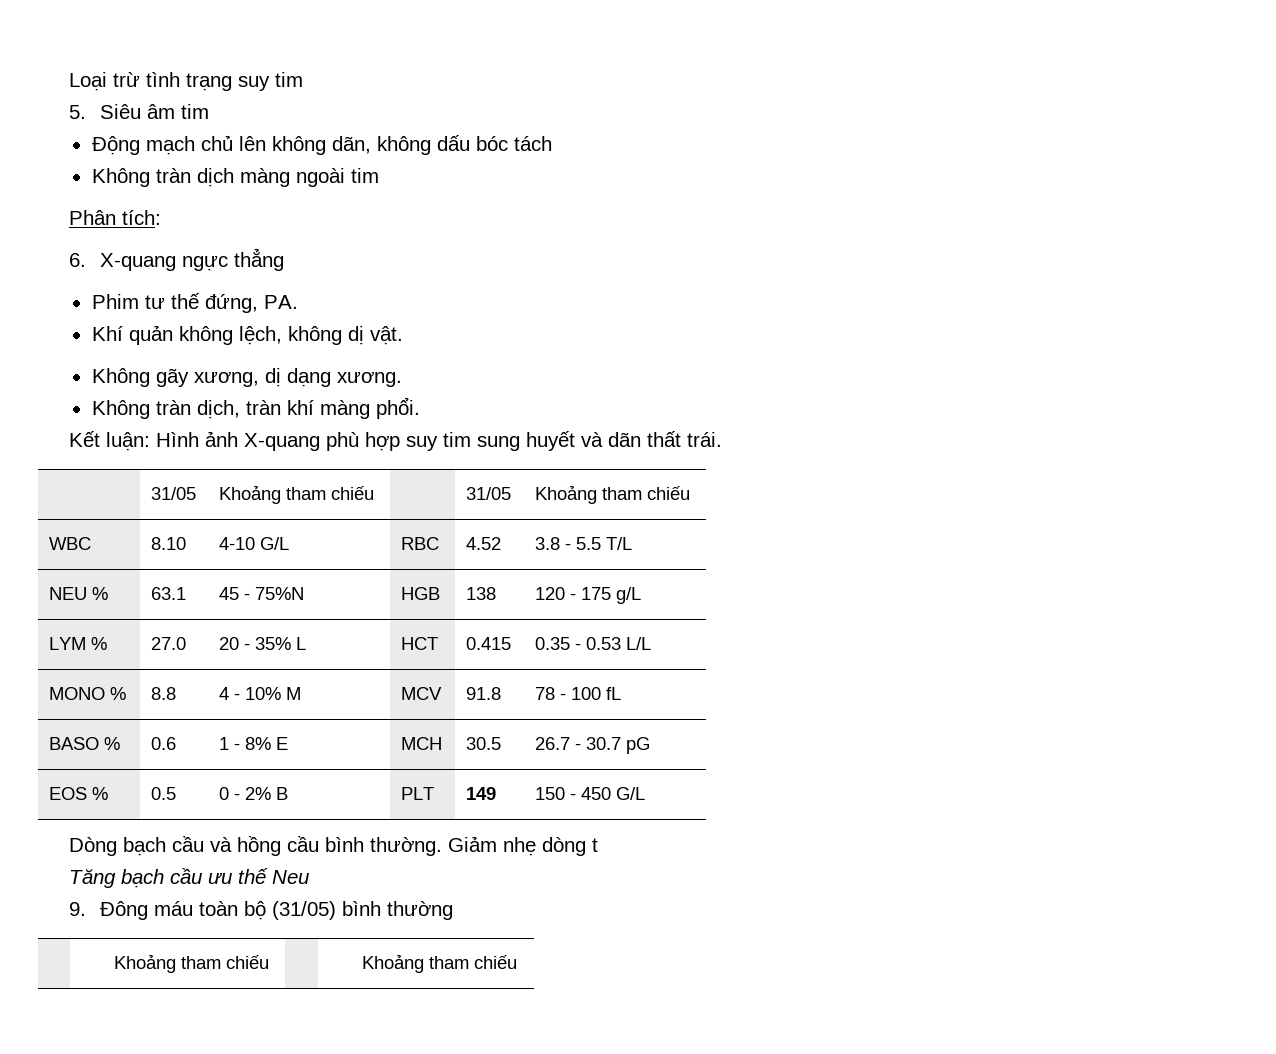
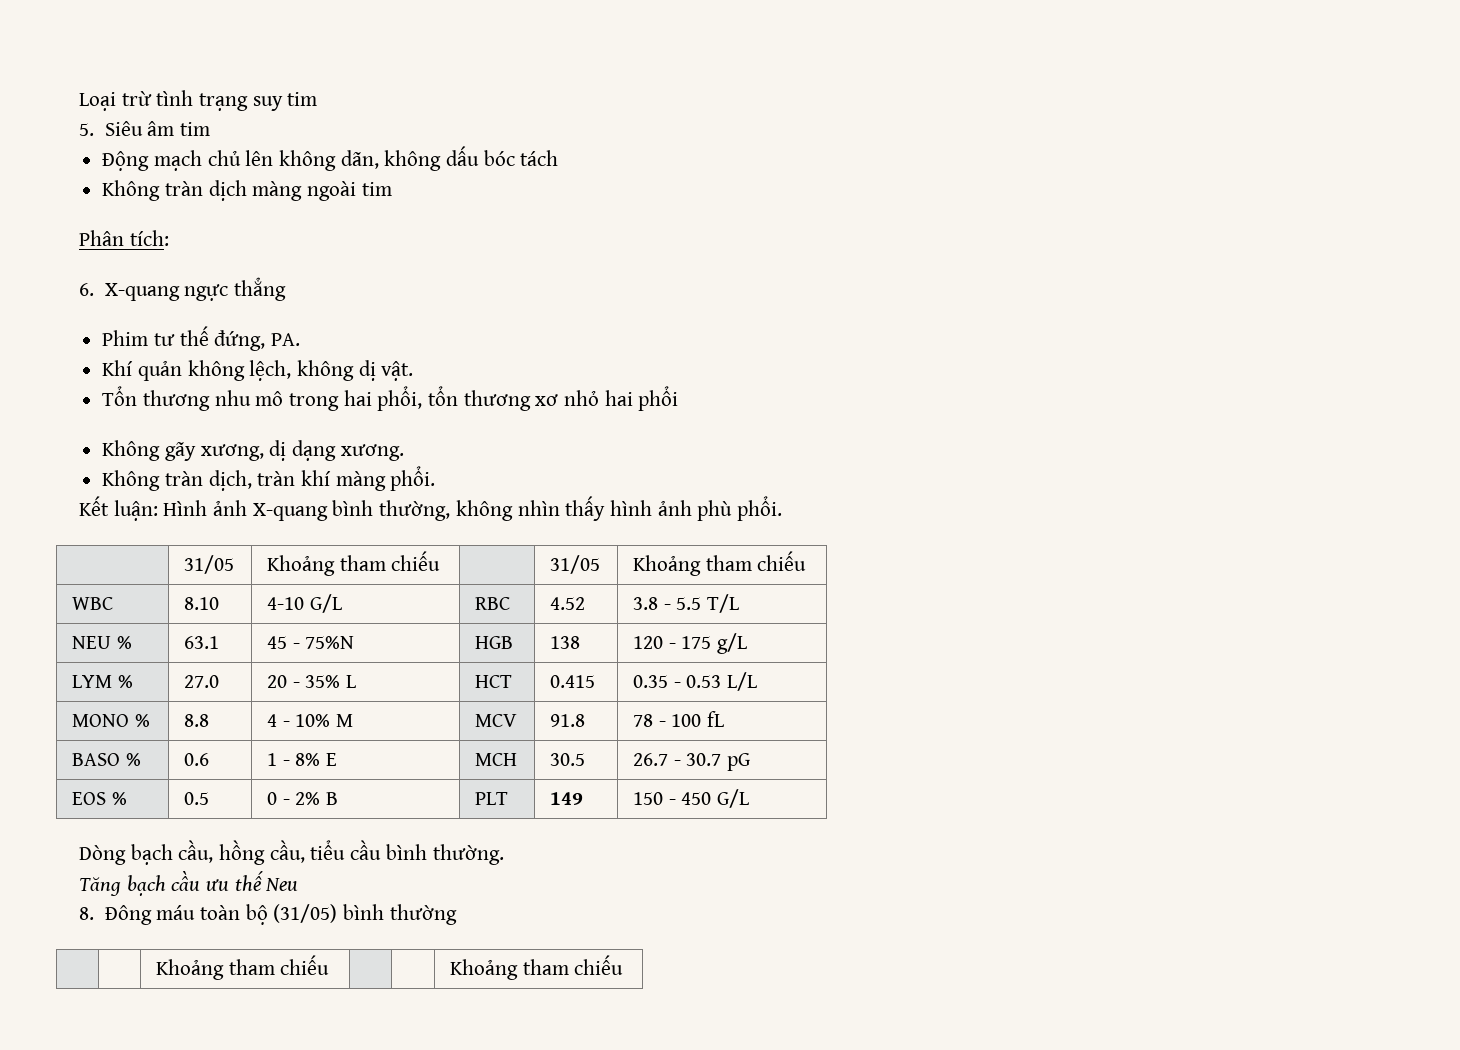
+ Tổn thương nhu mô trong hai phổi, tổn thương xơ nhỏ hai phổi
- Kết luận: Hình ảnh X-quang phù hợp suy tim sung huyết và dãn thất trái.
+ Kết luận: Hình ảnh X-quang bình thường, không nhìn thấy hình ảnh phù phổi.
- Dòng bạch cầu và hồng cầu bình thường. Giảm nhẹ dòng t
+ Dòng bạch cầu, hồng cầu, tiểu cầu bình thường.
- 9. Đông máu toàn bộ (31/05) bình thường
+ 8. Đông máu toàn bộ (31/05) bình thường

